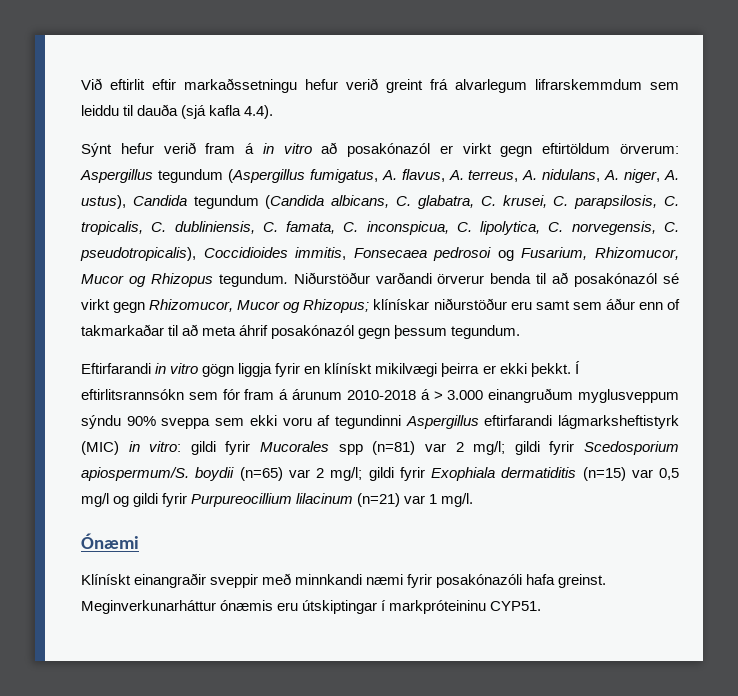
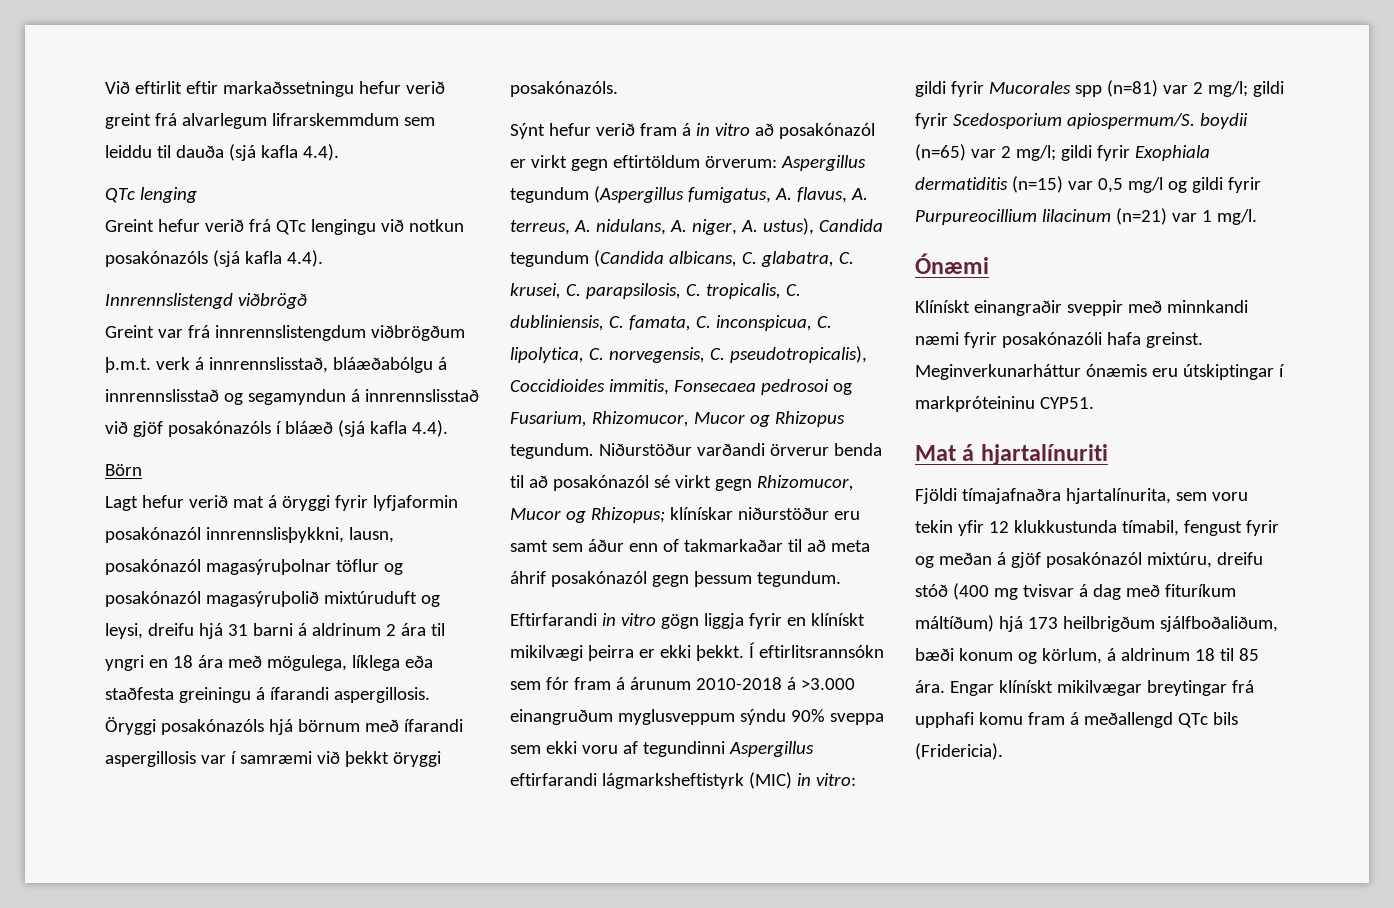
+ QTc lenging
+ Greint hefur verið frá QTc lengingu við notkun posakónazóls (sjá kafla 4.4).
+ Innrennslistengd viðbrögð
+ Greint var frá innrennslistengdum viðbrögðum þ.m.t. verk á innrennslisstað, bláæðabólgu á innrennslisstað og segamyndun á innrennslisstað við gjöf posakónazóls í bláæð (sjá kafla 4.4).
+ Börn
+ Lagt hefur verið mat á öryggi fyrir lyfjaformin posakónazól innrennslisþykkni, lausn, posakónazól magasýruþolnar töflur og posakónazól magasýruþolið mixtúruduft og leysi, dreifu hjá 31 barni á aldrinum 2 ára til yngri en 18 ára með mögulega, líklega eða staðfesta greiningu á ífarandi aspergillosis. Öryggi posakónazóls hjá börnum með ífarandi aspergillosis var í samræmi við þekkt öryggi posakónazóls.
- Í eftirlitsrannsókn sem fór fram á árunum 2010-2018 á > 3.000 einangruðum myglusveppum sýndu 90% sveppa sem ekki voru af tegundinni Aspergillus eftirfarandi lágmarksheftistyrk (MIC) in vitro: gildi fyrir Mucorales spp (n=81) var 2 mg/l; gildi fyrir Scedosporium apiospermum/S. boydii (n=65) var 2 mg/l; gildi fyrir Exophiala dermatiditis (n=15) var 0,5 mg/l og gildi fyrir Purpureocillium lilacinum (n=21) var 1 mg/l.
+ Í eftirlitsrannsókn sem fór fram á árunum 2010-2018 á >3.000 einangruðum myglusveppum sýndu 90% sveppa sem ekki voru af tegundinni Aspergillus eftirfarandi lágmarksheftistyrk (MIC) in vitro: gildi fyrir Mucorales spp (n=81) var 2 mg/l; gildi fyrir Scedosporium apiospermum/S. boydii (n=65) var 2 mg/l; gildi fyrir Exophiala dermatiditis (n=15) var 0,5 mg/l og gildi fyrir Purpureocillium lilacinum (n=21) var 1 mg/l.
+ Mat á hjartalínuriti
+ Fjöldi tímajafnaðra hjartalínurita, sem voru tekin yfir 12 klukkustunda tímabil, fengust fyrir og meðan á gjöf posakónazól mixtúru, dreifu stóð (400 mg tvisvar á dag með fituríkum máltíðum) hjá 173 heilbrigðum sjálfboðaliðum, bæði konum og körlum, á aldrinum 18 til 85 ára. Engar klínískt mikilvægar breytingar frá upphafi komu fram á meðallengd QTc bils (Fridericia).

